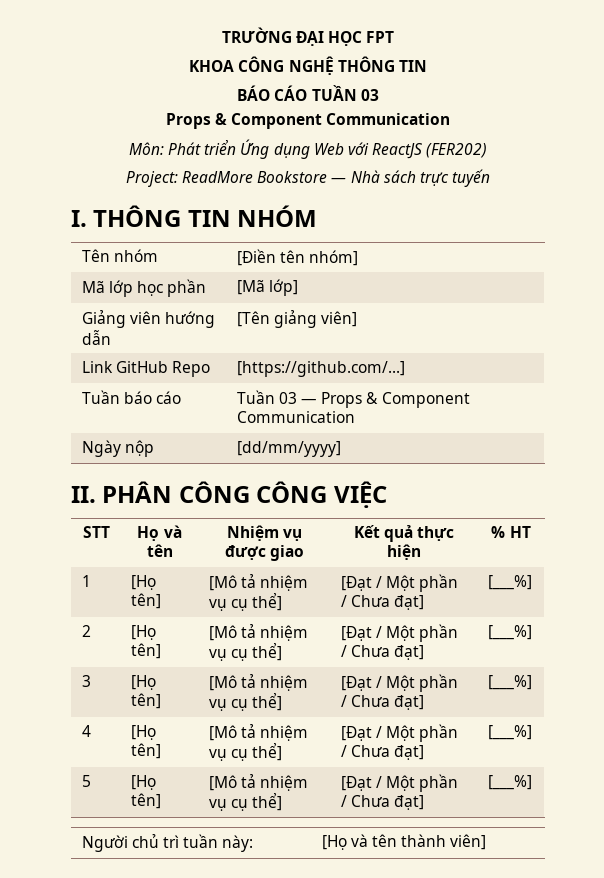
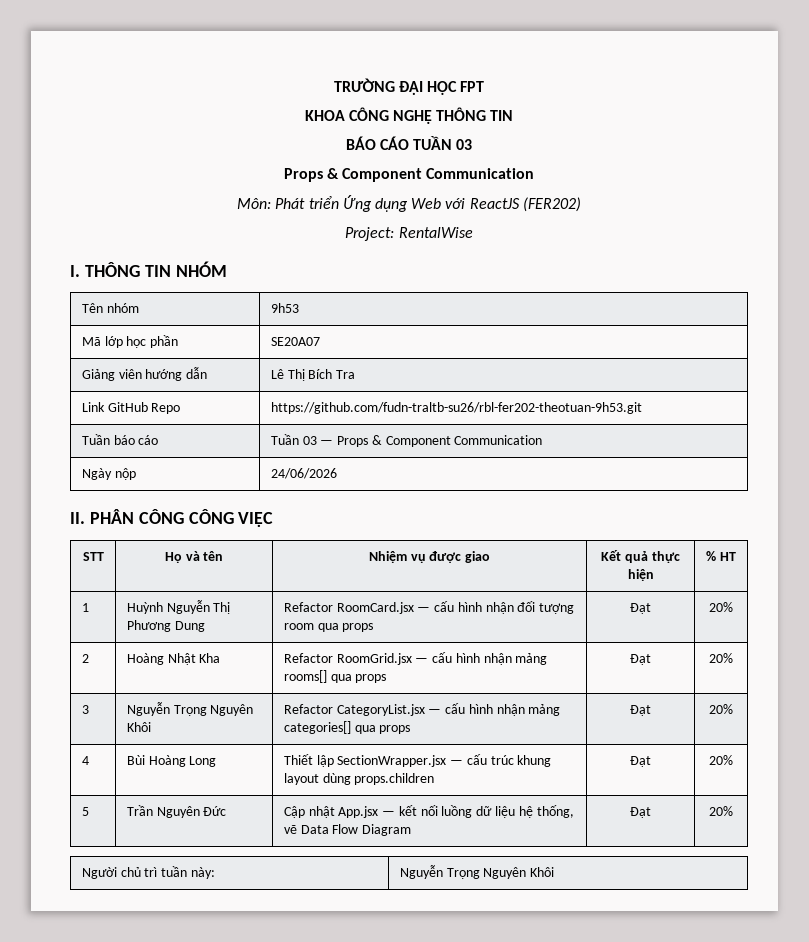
- Project: ReadMore Bookstore — Nhà sách trực tuyến
+ Project: RentalWise
- Tên nhóm | [Điền tên nhóm]
+ Tên nhóm | 9h53
- Mã lớp học phần | [Mã lớp]
+ Mã lớp học phần | SE20A07
- Giảng viên hướng dẫn | [Tên giảng viên]
+ Giảng viên hướng dẫn | Lê Thị Bích Tra
- Link GitHub Repo | [https://github.com/...]
+ Link GitHub Repo | https://github.com/fudn-traltb-su26/rbl-fer202-theotuan-9h53.git
- Ngày nộp | [dd/mm/yyyy]
+ Ngày nộp | 24/06/2026
- 1 | [Họ tên] | [Mô tả nhiệm vụ cụ thể] | [Đạt / Một phần / Chưa đạt] | [___%]
- 2 | [Họ tên] | [Mô tả nhiệm vụ cụ thể] | [Đạt / Một phần / Chưa đạt] | [___%]
- 3 | [Họ tên] | [Mô tả nhiệm vụ cụ thể] | [Đạt / Một phần / Chưa đạt] | [___%]
- 4 | [Họ tên] | [Mô tả nhiệm vụ cụ thể] | [Đạt / Một phần / Chưa đạt] | [___%]
- 5 | [Họ tên] | [Mô tả nhiệm vụ cụ thể] | [Đạt / Một phần / Chưa đạt] | [___%]
+ 1 | Huỳnh Nguyễn Thị Phương Dung | Refactor RoomCard.jsx — cấu hình nhận đối tượng room qua props | Đạt | 20%
+ 2 | Hoàng Nhật Kha | Refactor RoomGrid.jsx — cấu hình nhận mảng rooms[] qua props | Đạt | 20%
+ 3 | Nguyễn Trọng Nguyên Khôi | Refactor CategoryList.jsx — cấu hình nhận mảng categories[] qua props | Đạt | 20%
+ 4 | Bùi Hoàng Long | Thiết lập SectionWrapper.jsx — cấu trúc khung layout dùng props.children | Đạt | 20%
+ 5 | Trần Nguyên Đức | Cập nhật App.jsx — kết nối luồng dữ liệu hệ thống, vẽ Data Flow Diagram | Đạt | 20%
- Người chủ trì tuần này: | [Họ và tên thành viên]
+ Người chủ trì tuần này: | Nguyễn Trọng Nguyên Khôi

